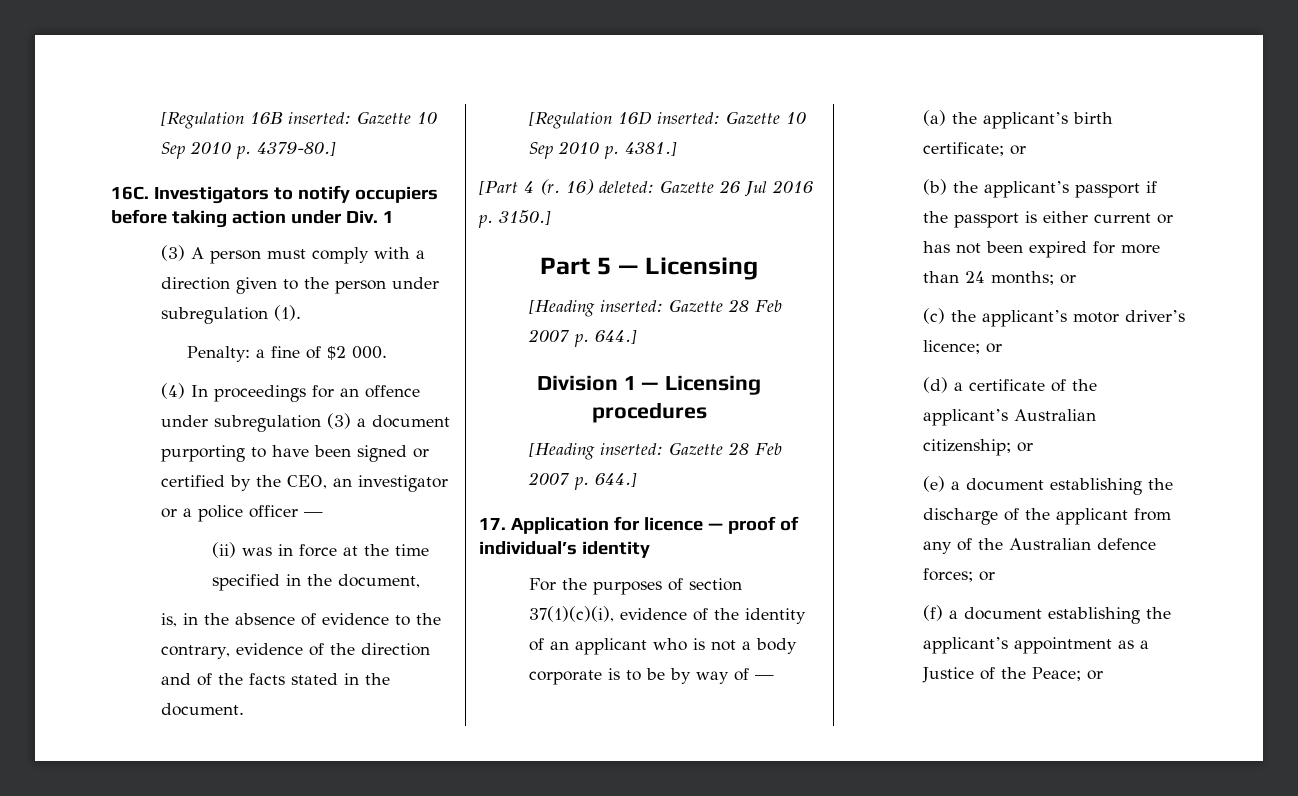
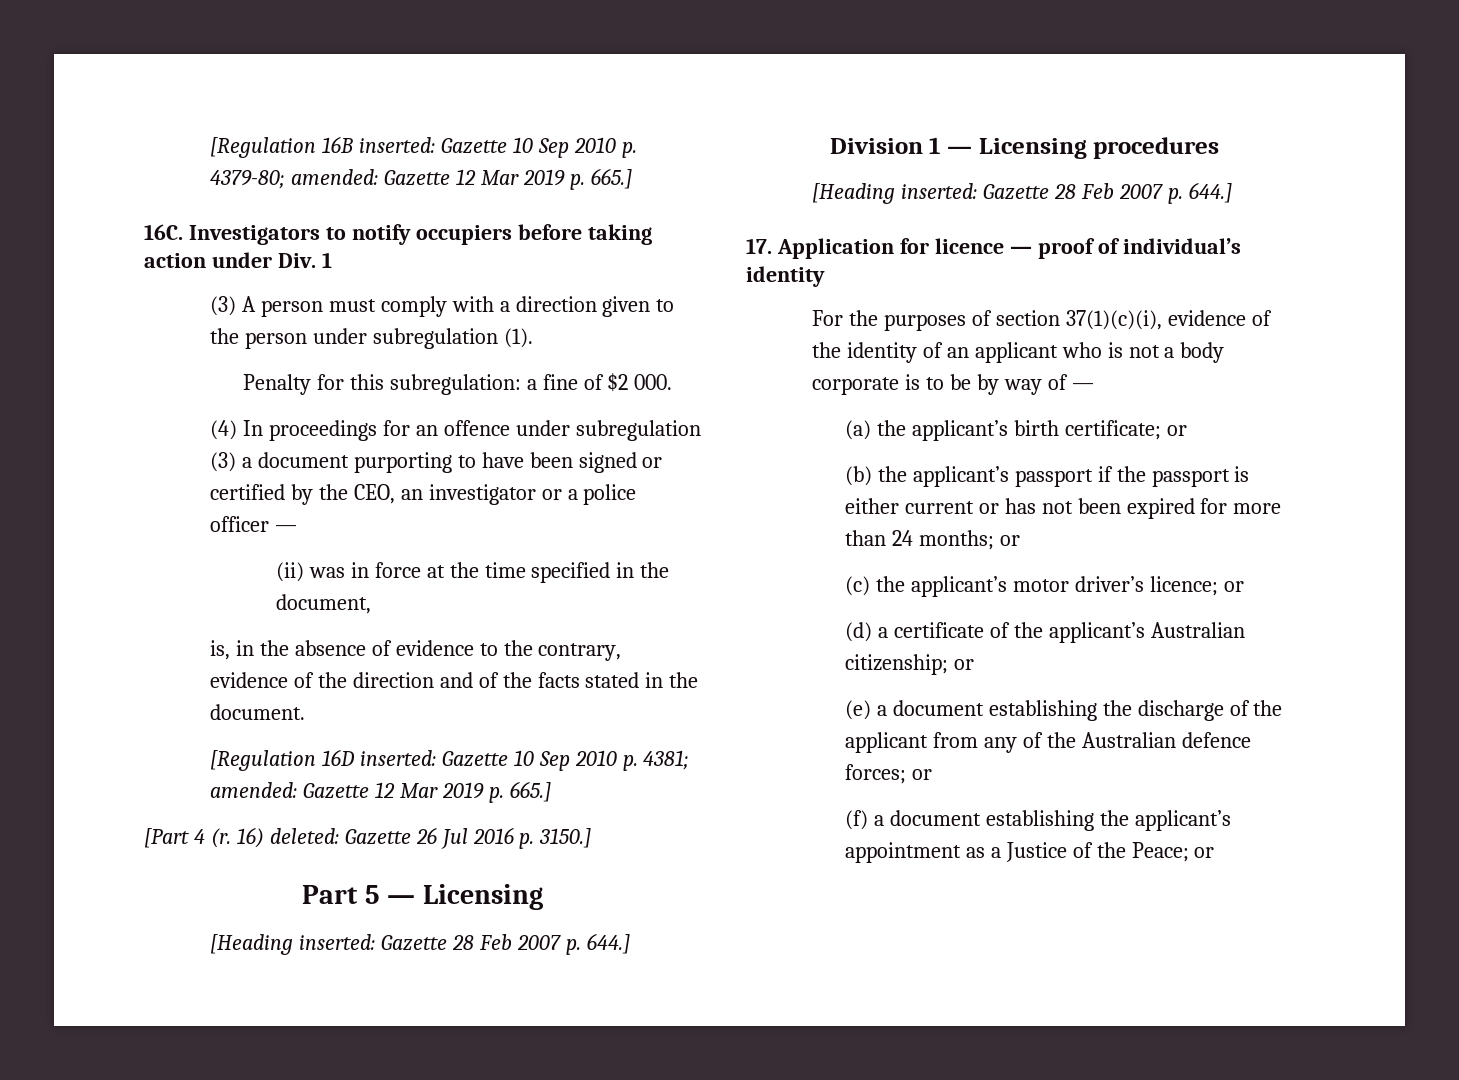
- [Regulation 16B inserted: Gazette 10 Sep 2010 p. 4379-80.]
+ [Regulation 16B inserted: Gazette 10 Sep 2010 p. 4379-80; amended: Gazette 12 Mar 2019 p. 665.]
- Penalty: a fine of $2 000.
+ Penalty for this subregulation: a fine of $2 000.
- [Regulation 16D inserted: Gazette 10 Sep 2010 p. 4381.]
+ [Regulation 16D inserted: Gazette 10 Sep 2010 p. 4381; amended: Gazette 12 Mar 2019 p. 665.]

